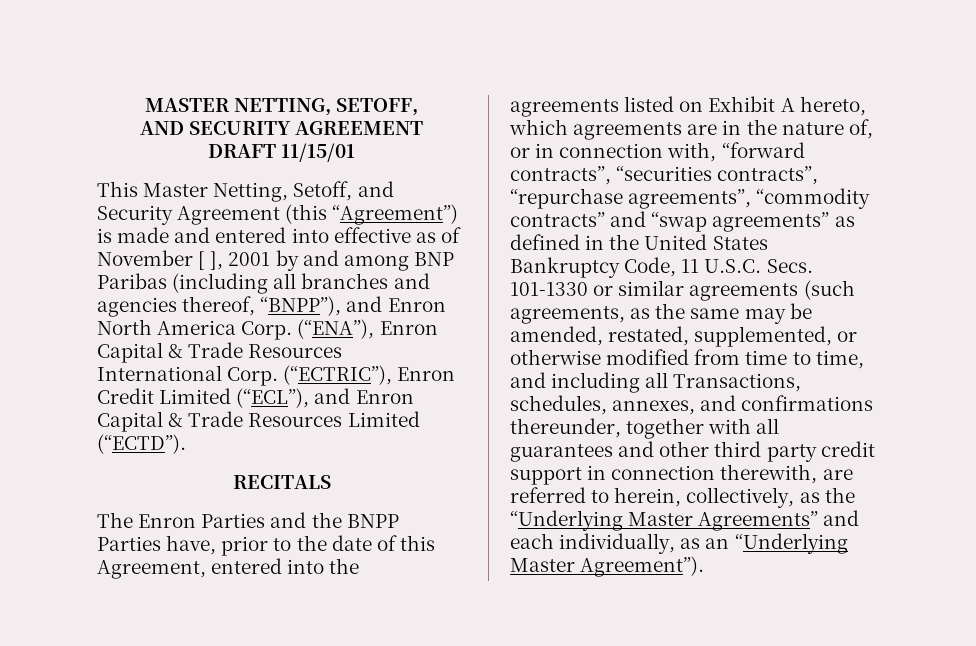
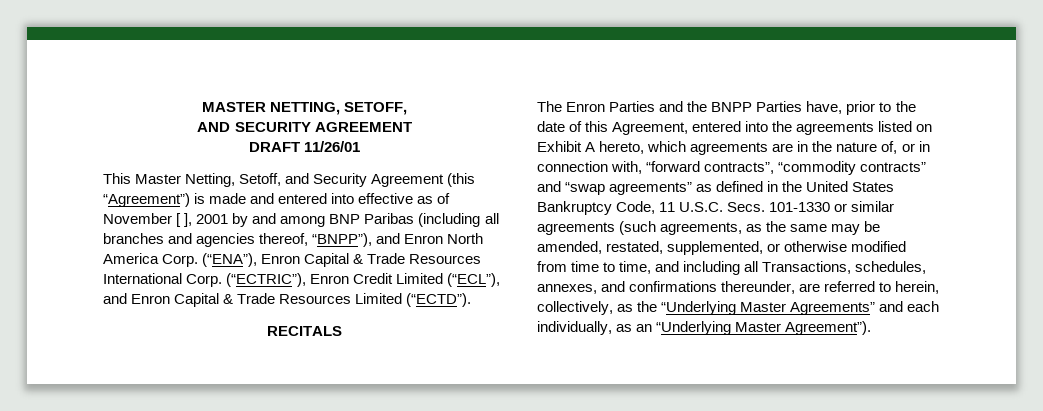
- DRAFT 11/15/01
+ DRAFT 11/26/01
- The Enron Parties and the BNPP Parties have, prior to the date of this Agreement, entered into the agreements listed on Exhibit A hereto, which agreements are in the nature of, or in connection with, “forward contracts”, “securities contracts”, “repurchase agreements”, “commodity contracts” and “swap agreements” as defined in the United States Bankruptcy Code, 11 U.S.C. Secs.
+ The Enron Parties and the BNPP Parties have, prior to the date of this Agreement, entered into the agreements listed on Exhibit A hereto, which agreements are in the nature of, or in connection with, “forward contracts”, “commodity contracts” and “swap agreements” as defined in the United States Bankruptcy Code, 11 U.S.C. Secs.
- 101-1330 or similar agreements (such agreements, as the same may be amended, restated, supplemented, or otherwise modified from time to time, and including all Transactions, schedules, annexes, and confirmations thereunder, together with all guarantees and other third party credit support in connection therewith, are referred to herein, collectively, as the “Underlying Master Agreements” and each individually, as an “Underlying Master Agreement”).
+ 101-1330 or similar agreements (such agreements, as the same may be amended, restated, supplemented, or otherwise modified from time to time, and including all Transactions, schedules, annexes, and confirmations thereunder, are referred to herein, collectively, as the “Underlying Master Agreements” and each individually, as an “Underlying Master Agreement”).

